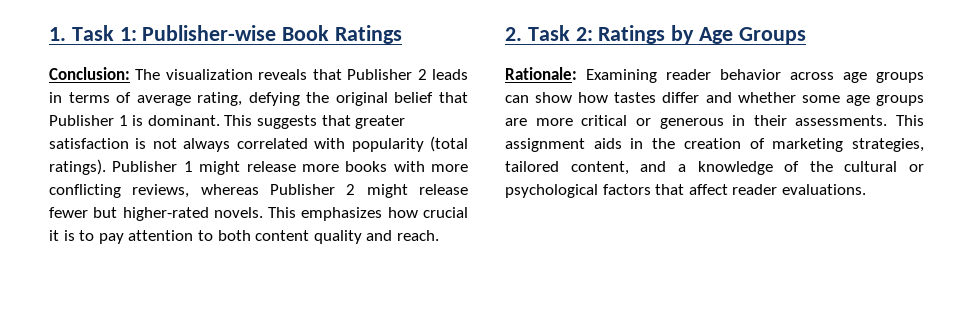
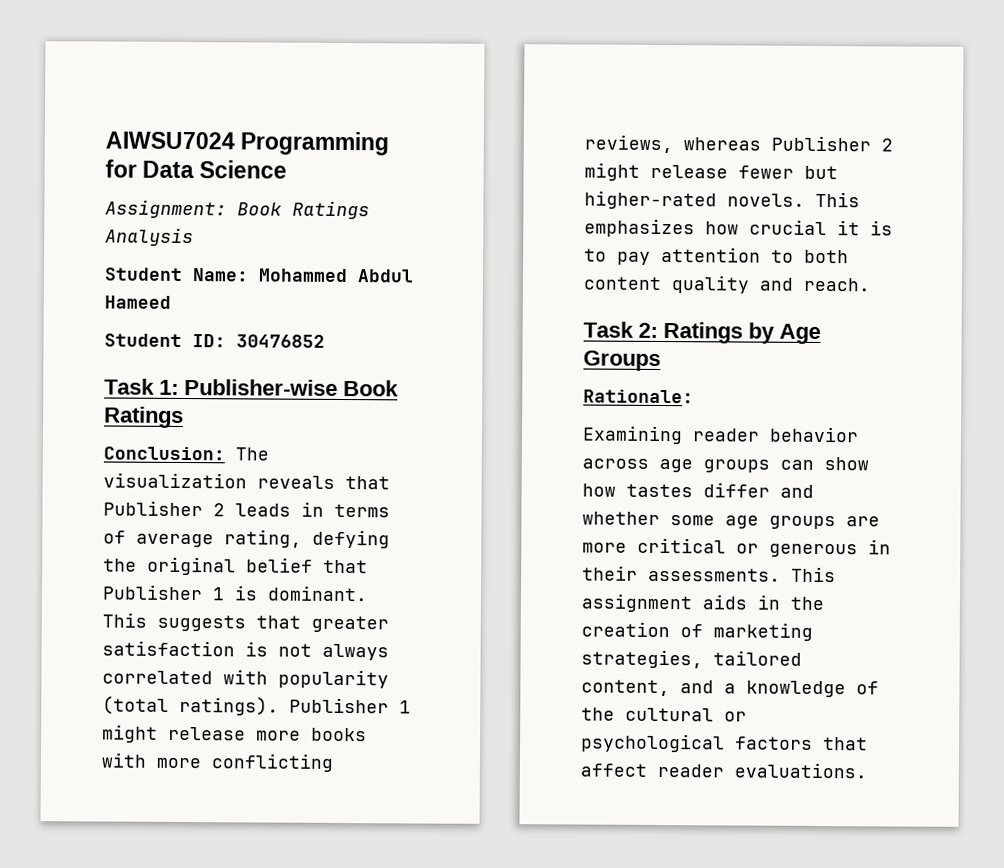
- 1. Task 1: Publisher-wise Book Ratings
+ AIWSU7024 Programming for Data Science
+ Assignment: Book Ratings Analysis
+ Student Name: Mohammed Abdul Hameed
+ Student ID: 30476852
+ Task 1: Publisher-wise Book Ratings
- 2. Task 2: Ratings by Age Groups
+ Task 2: Ratings by Age Groups
- Rationale: Examining reader behavior across age groups can show how tastes differ and whether some age groups are more critical or generous in their assessments.
+ Rationale:
+ Examining reader behavior across age groups can show how tastes differ and whether some age groups are more critical or generous in their assessments.

